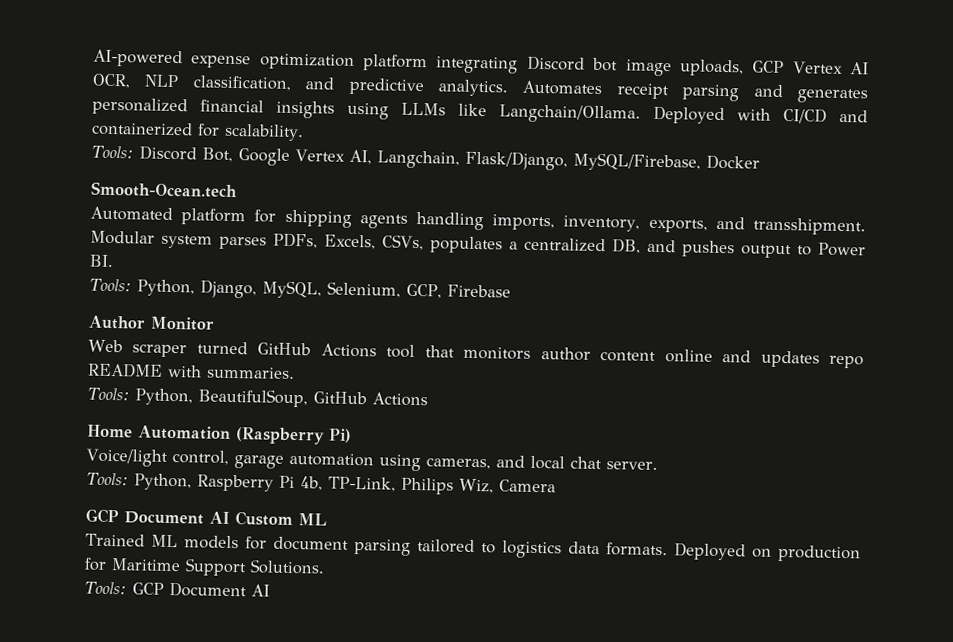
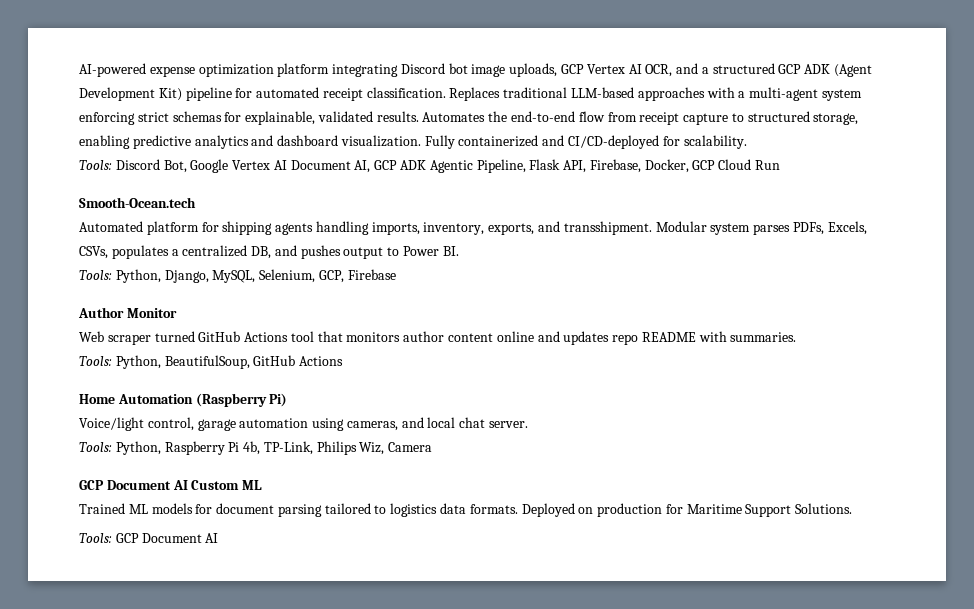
- AI-powered expense optimization platform integrating Discord bot image uploads, GCP Vertex AI OCR, NLP classification, and predictive analytics. Automates receipt parsing and generates personalized financial insights using LLMs like Langchain/Ollama. Deployed with CI/CD and containerized for scalability.
+ AI-powered expense optimization platform integrating Discord bot image uploads, GCP Vertex AI OCR, and a structured GCP ADK (Agent Development Kit) pipeline for automated receipt classification. Replaces traditional LLM-based approaches with a multi-agent system enforcing strict schemas for explainable, validated results. Automates the end-to-end flow from receipt capture to structured storage, enabling predictive analytics and dashboard visualization. Fully containerized and CI/CD-deployed for scalability.
- Tools: Discord Bot, Google Vertex AI, Langchain, Flask/Django, MySQL/Firebase, Docker
+ Tools: Discord Bot, Google Vertex AI Document AI, GCP ADK Agentic Pipeline, Flask API, Firebase, Docker, GCP Cloud Run

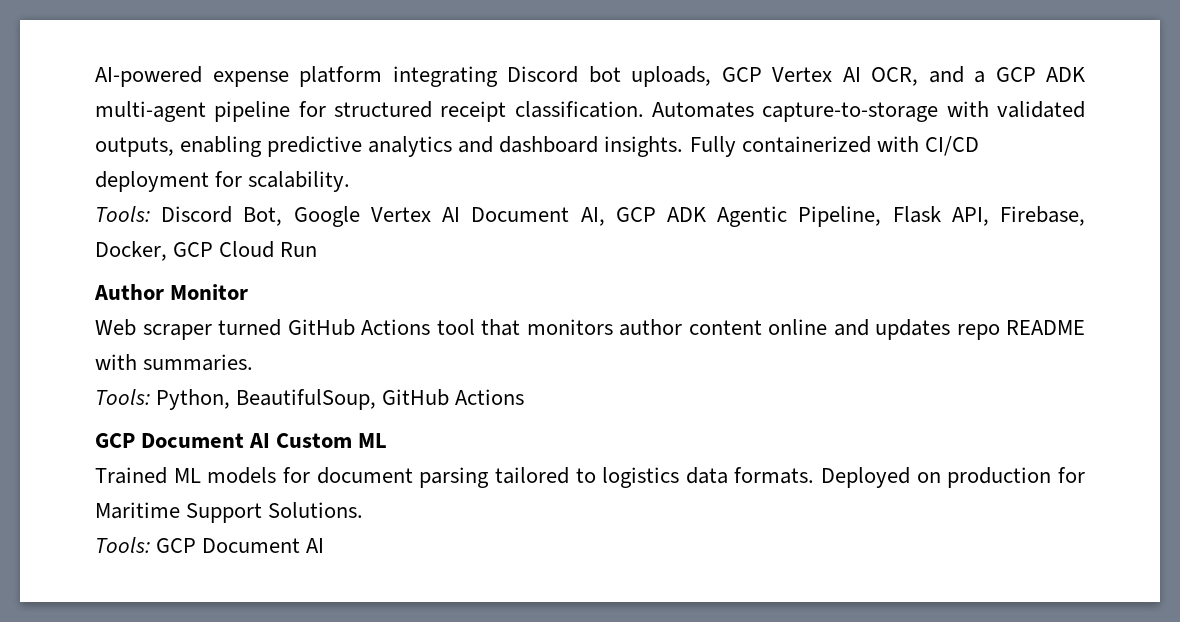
- AI-powered expense optimization platform integrating Discord bot image uploads, GCP Vertex AI OCR, and a structured GCP ADK (Agent Development Kit) pipeline for automated receipt classification.
+ AI-powered expense platform integrating Discord bot uploads, GCP Vertex AI OCR, and a GCP ADK multi-agent pipeline for structured receipt classification.
- Replaces traditional LLM-based approaches with a multi-agent system enforcing strict schemas for explainable, validated results. Automates the end-to-end flow from receipt capture to structured storage, enabling predictive analytics and dashboard visualization.
+ Automates capture-to-storage with validated outputs, enabling predictive analytics and dashboard insights.
- Fully containerized and CI/CD-deployed for scalability.
+ Fully containerized with CI/CD deployment for scalability.
- Smooth-Ocean.tech
- Automated platform for shipping agents handling imports, inventory, exports, and transshipment. Modular system parses PDFs, Excels, CSVs, populates a centralized DB, and pushes output to Power BI.
- Tools: Python, Django, MySQL, Selenium, GCP, Firebase
- Home Automation (Raspberry Pi)
- Voice/light control, garage automation using cameras, and local chat server.
- Tools: Python, Raspberry Pi 4b, TP-Link, Philips Wiz, Camera

